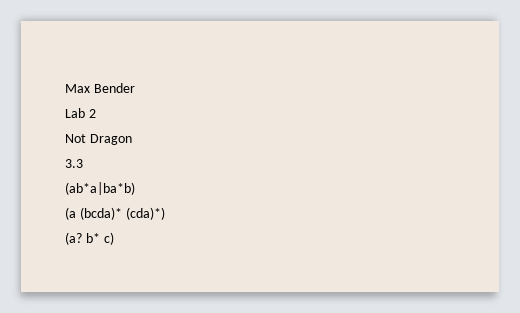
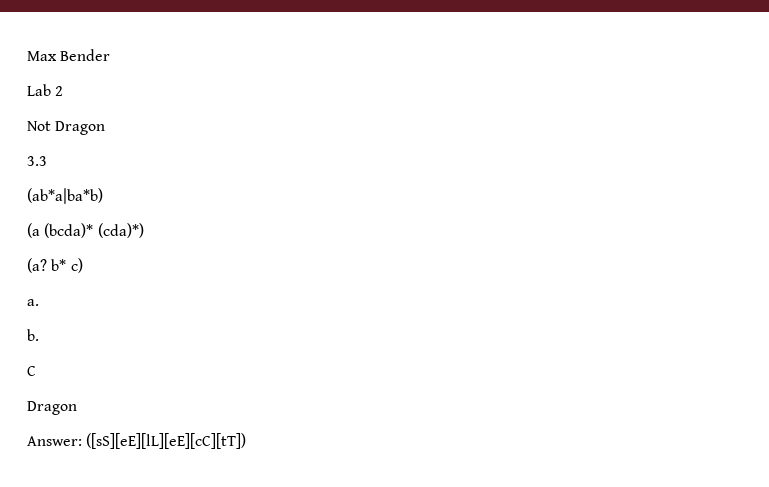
+ a.
+ b.
+ C
+ Dragon
+ Answer: ([sS][eE][lL][eE][cC][tT])

